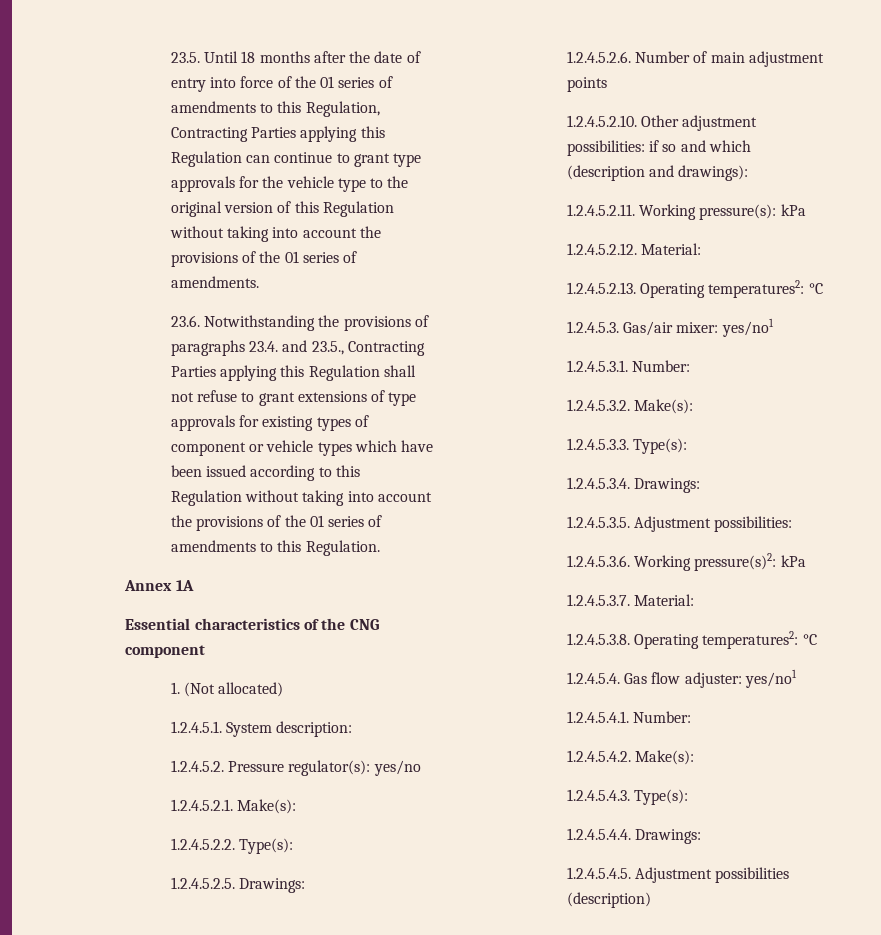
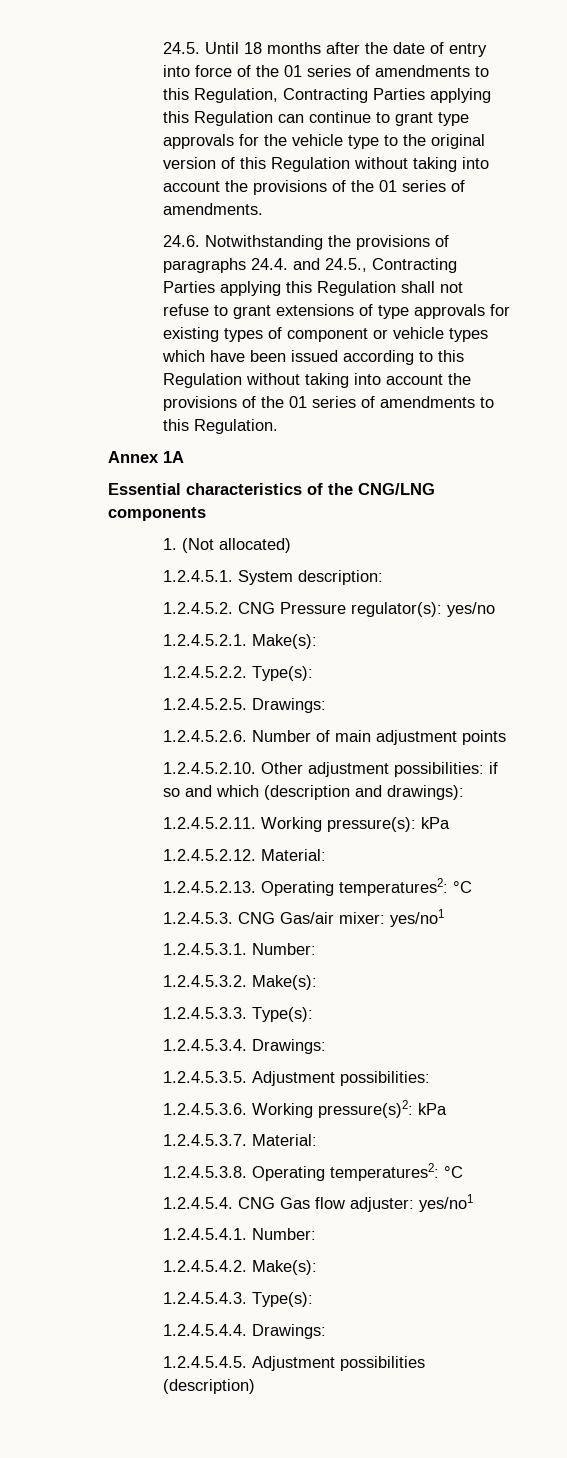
- 23.5. Until 18 months after the date of entry into force of the 01 series of amendments to this Regulation, Contracting Parties applying this Regulation can continue to grant type approvals for the vehicle type to the original version of this Regulation without taking into account the provisions of the 01 series of amendments.
+ 24.5. Until 18 months after the date of entry into force of the 01 series of amendments to this Regulation, Contracting Parties applying this Regulation can continue to grant type approvals for the vehicle type to the original version of this Regulation without taking into account the provisions of the 01 series of amendments.
- 23.6. Notwithstanding the provisions of paragraphs 23.4. and 23.5., Contracting Parties applying this Regulation shall not refuse to grant extensions of type approvals for existing types of component or vehicle types which have been issued according to this Regulation without taking into account the provisions of the 01 series of amendments to this Regulation.
+ 24.6. Notwithstanding the provisions of paragraphs 24.4. and 24.5., Contracting Parties applying this Regulation shall not refuse to grant extensions of type approvals for existing types of component or vehicle types which have been issued according to this Regulation without taking into account the provisions of the 01 series of amendments to this Regulation.
- Essential characteristics of the CNG component
+ Essential characteristics of the CNG/LNG components
- 1.2.4.5.2. Pressure regulator(s): yes/no
+ 1.2.4.5.2. CNG Pressure regulator(s): yes/no
- 1.2.4.5.3. Gas/air mixer: yes/no1
+ 1.2.4.5.3. CNG Gas/air mixer: yes/no1
- 1.2.4.5.4. Gas flow adjuster: yes/no1
+ 1.2.4.5.4. CNG Gas flow adjuster: yes/no1

